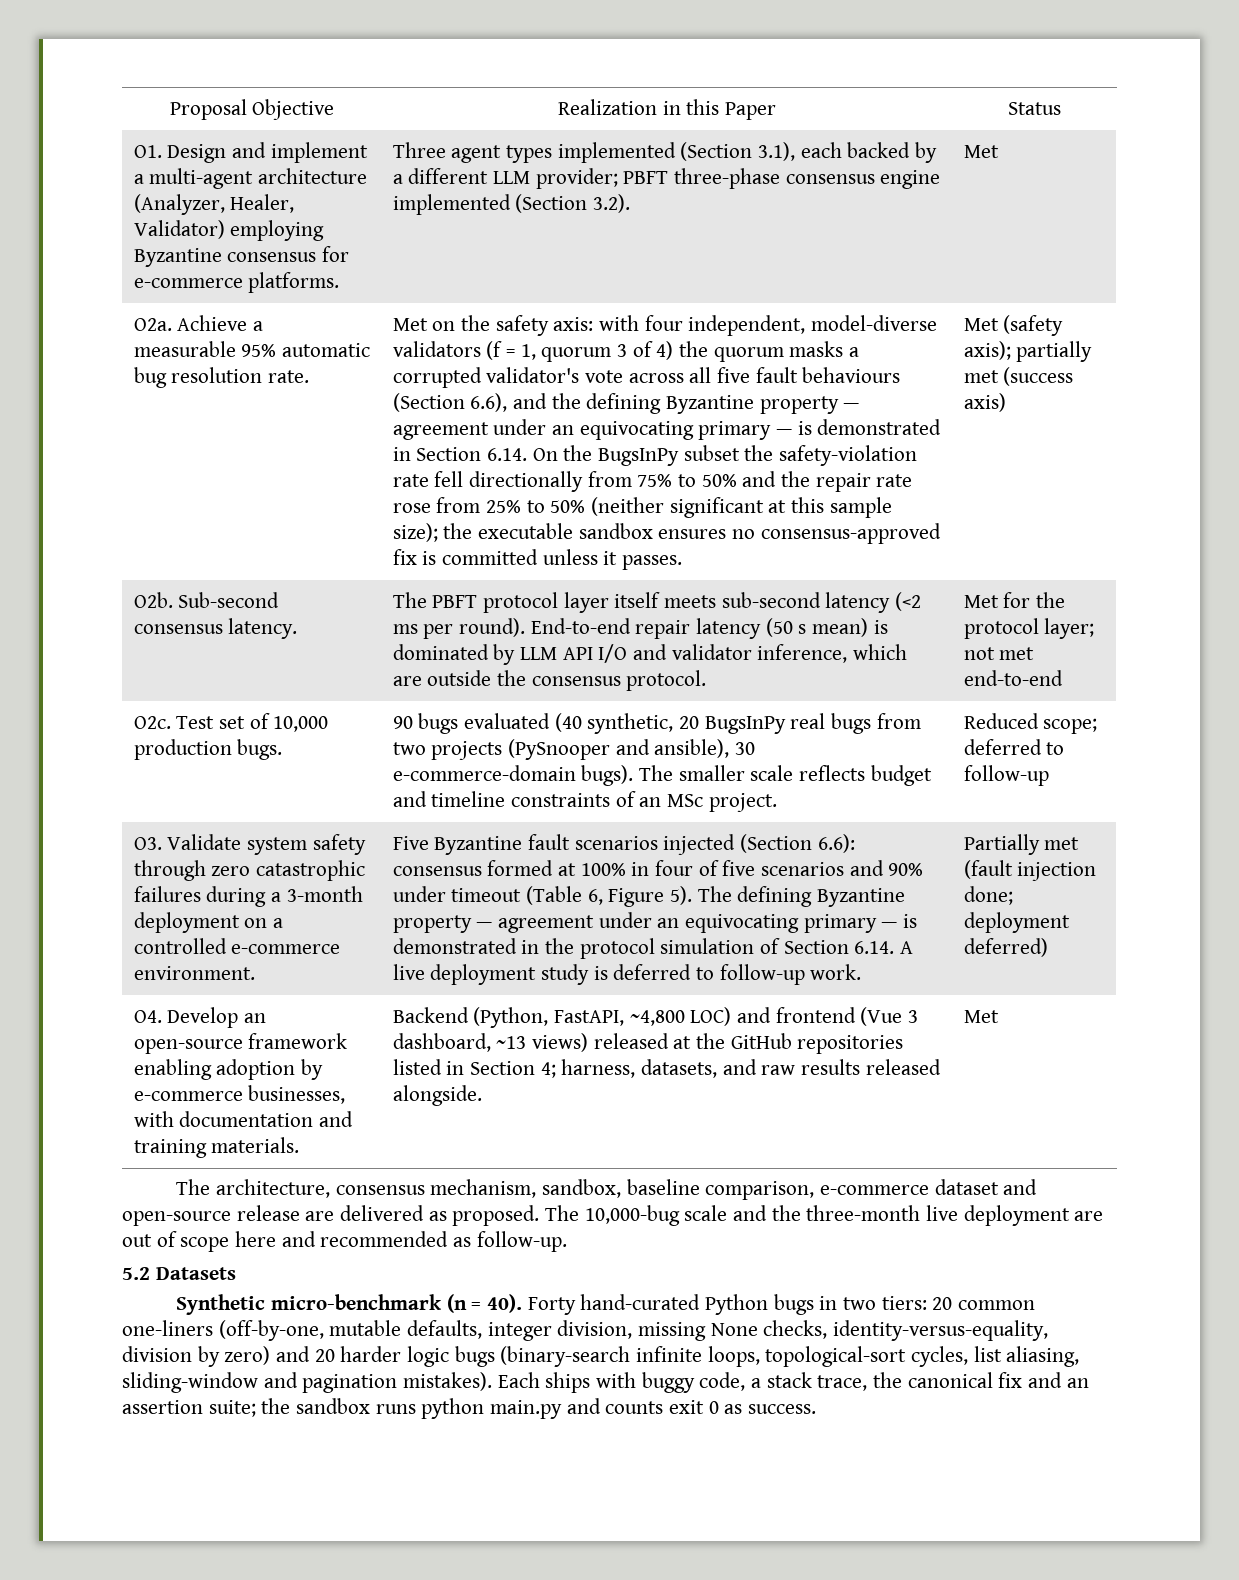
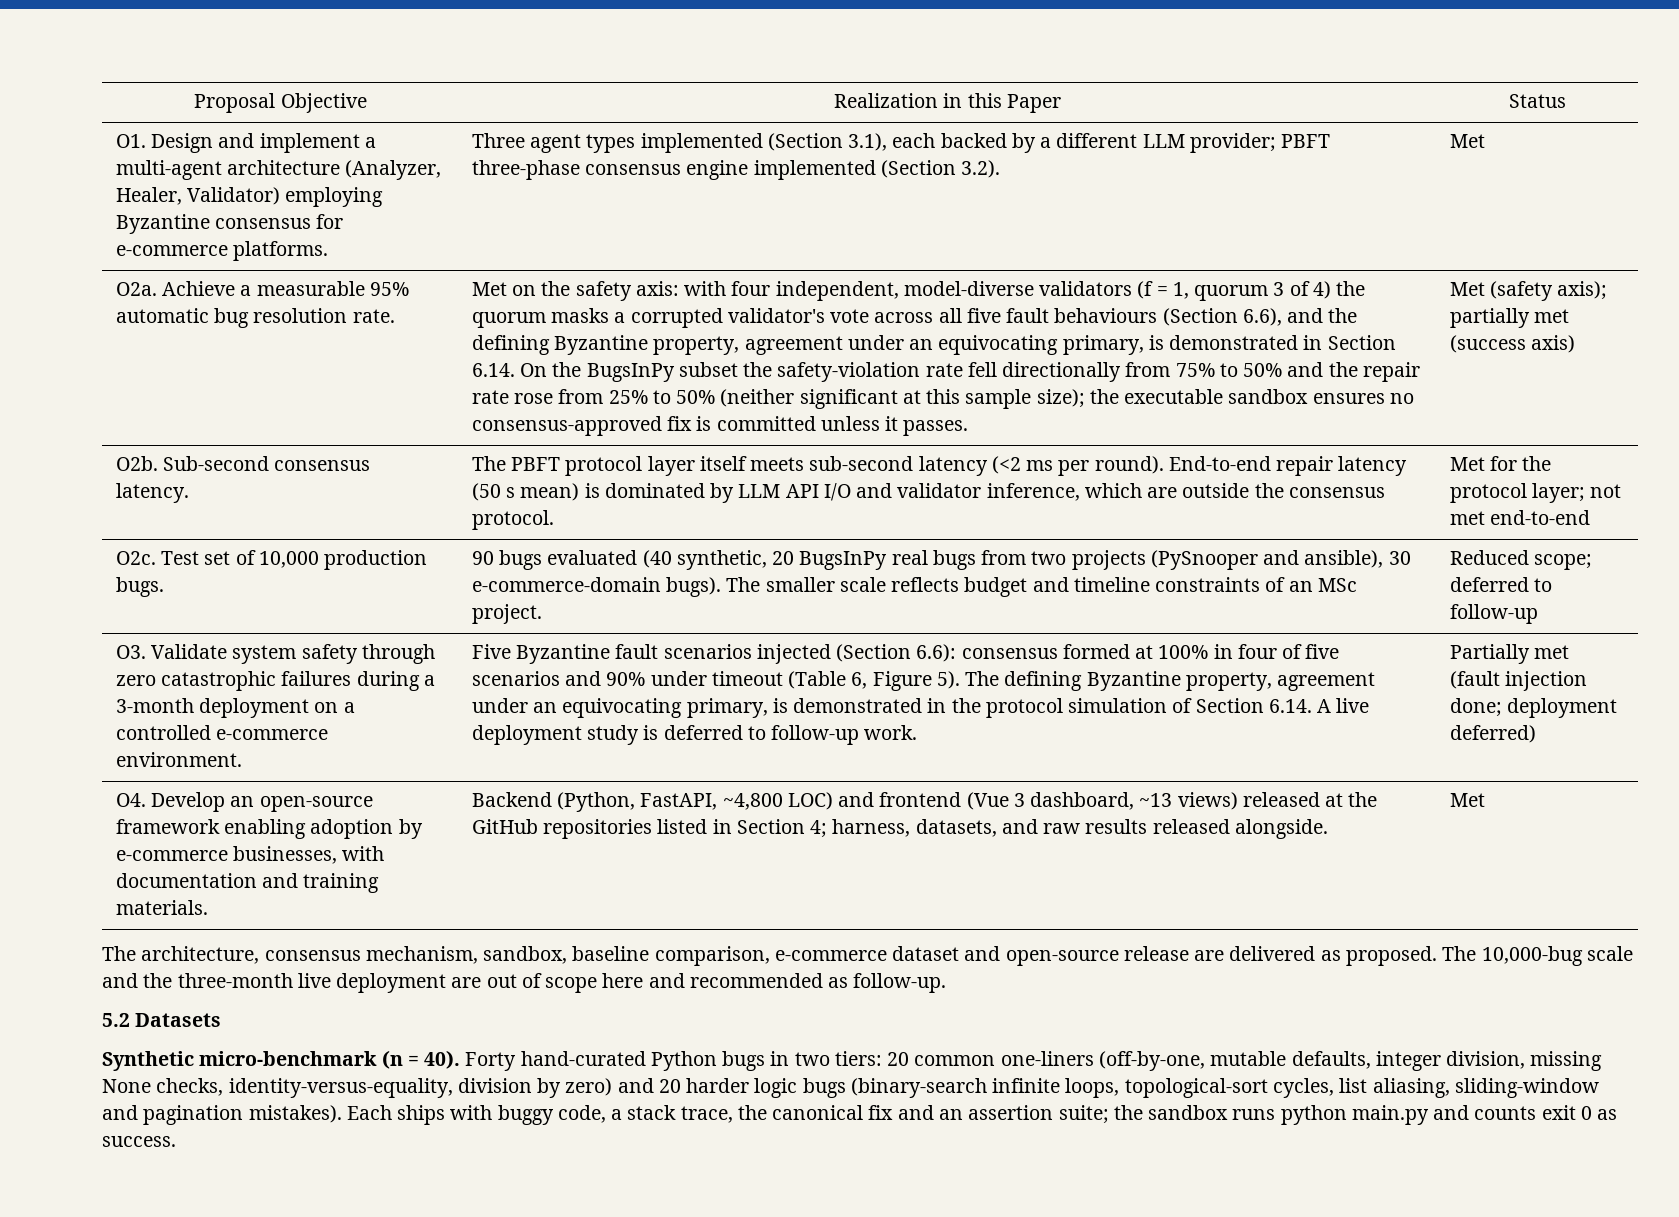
- with four independent, model-diverse validators (f = 1, quorum 3 of 4) the quorum masks a corrupted validator's vote across all five fault behaviours (Section 6.6), and the defining Byzantine property — agreement under an equivocating primary — is demonstrated in Section 6.14. On the BugsInPy subset the safety-violation rate fell directionally from 75% to 50% and the repair rate rose from 25% to 50% (neither significant at this sample size);
+ with four independent, model-diverse validators (f = 1, quorum 3 of 4) the quorum masks a corrupted validator's vote across all five fault behaviours (Section 6.6), and the defining Byzantine property, agreement under an equivocating primary, is demonstrated in Section 6.14. On the BugsInPy subset the safety-violation rate fell directionally from 75% to 50% and the repair rate rose from 25% to 50% (neither significant at this sample size);
- The defining Byzantine property — agreement under an equivocating primary — is demonstrated in the protocol simulation of Section 6.14. A live deployment study is deferred to follow-up work.
+ The defining Byzantine property, agreement under an equivocating primary, is demonstrated in the protocol simulation of Section 6.14. A live deployment study is deferred to follow-up work.

